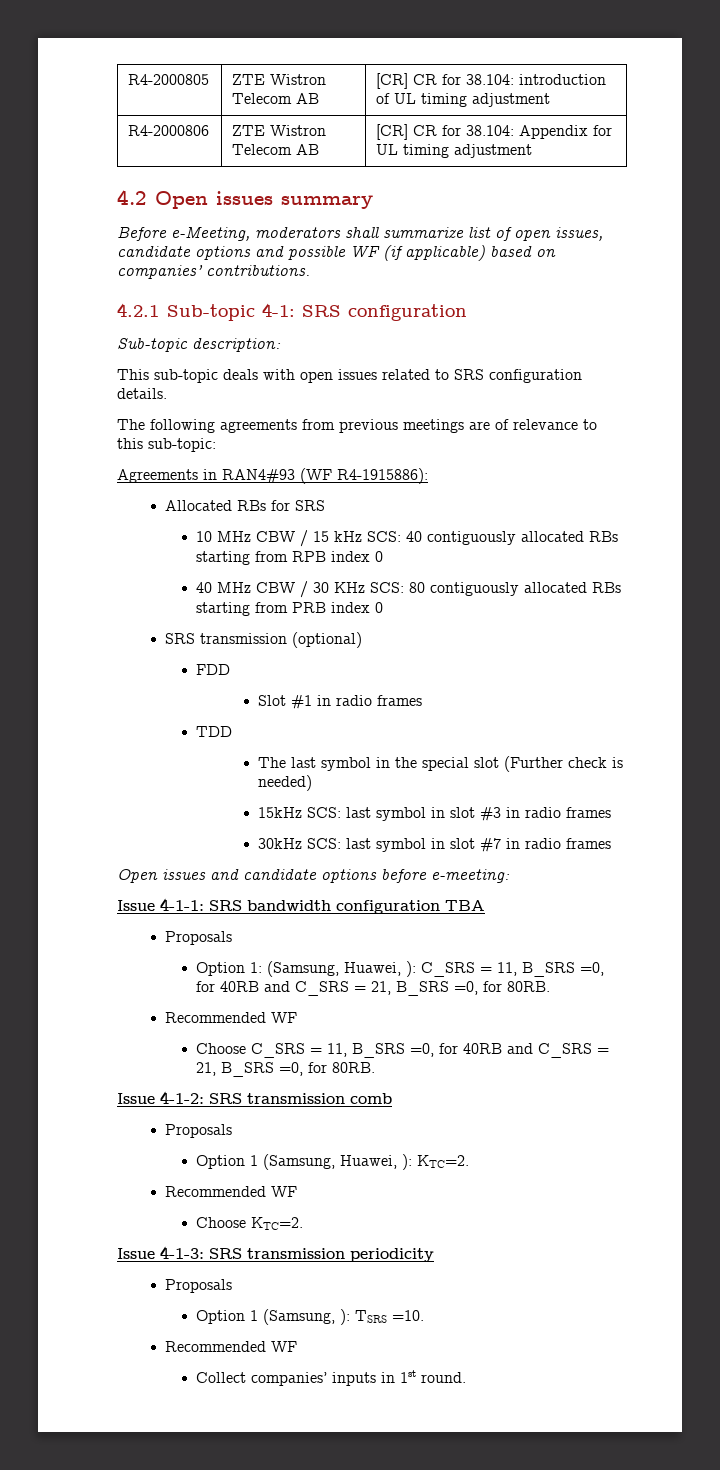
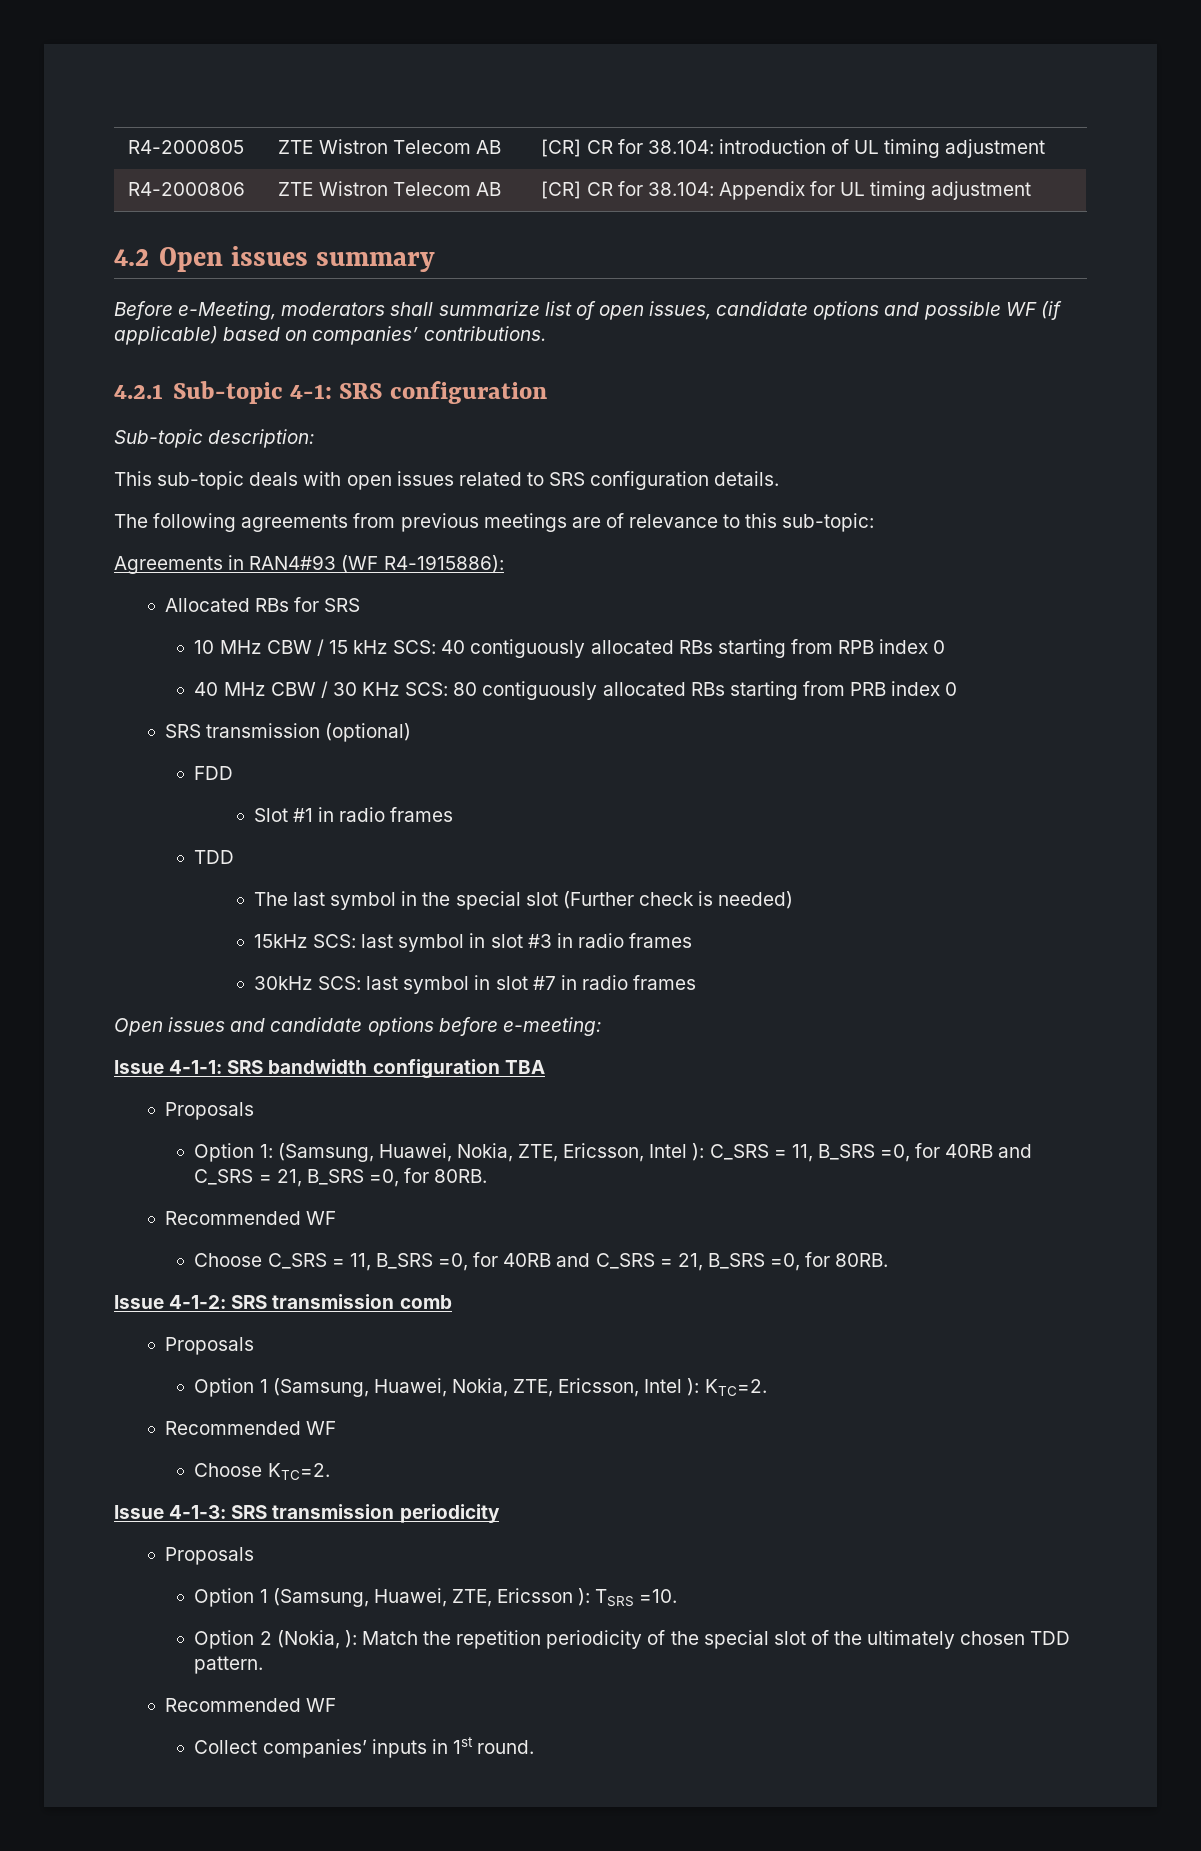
- Option 1: (Samsung, Huawei, ): C_SRS = 11, B_SRS =0, for 40RB and C_SRS = 21, B_SRS =0, for 80RB.
+ Option 1: (Samsung, Huawei, Nokia, ZTE, Ericsson, Intel ): C_SRS = 11, B_SRS =0, for 40RB and C_SRS = 21, B_SRS =0, for 80RB.
- Option 1 (Samsung, Huawei, ): KTC=2.
+ Option 1 (Samsung, Huawei, Nokia, ZTE, Ericsson, Intel ): KTC=2.
- Option 1 (Samsung, ): TSRS =10.
+ Option 1 (Samsung, Huawei, ZTE, Ericsson ): TSRS =10.
+ Option 2 (Nokia, ): Match the repetition periodicity of the special slot of the ultimately chosen TDD pattern.

